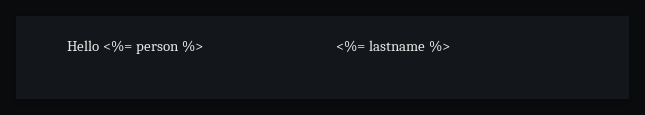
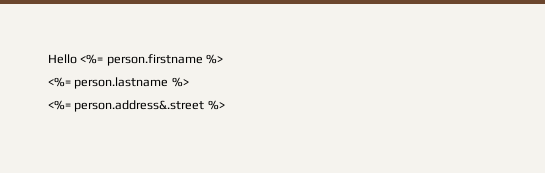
- Hello <%= person %>
- <%= lastname %>
+ Hello <%= person.firstname %>
+ <%= person.lastname %>
+ <%= person.address&.street %>

